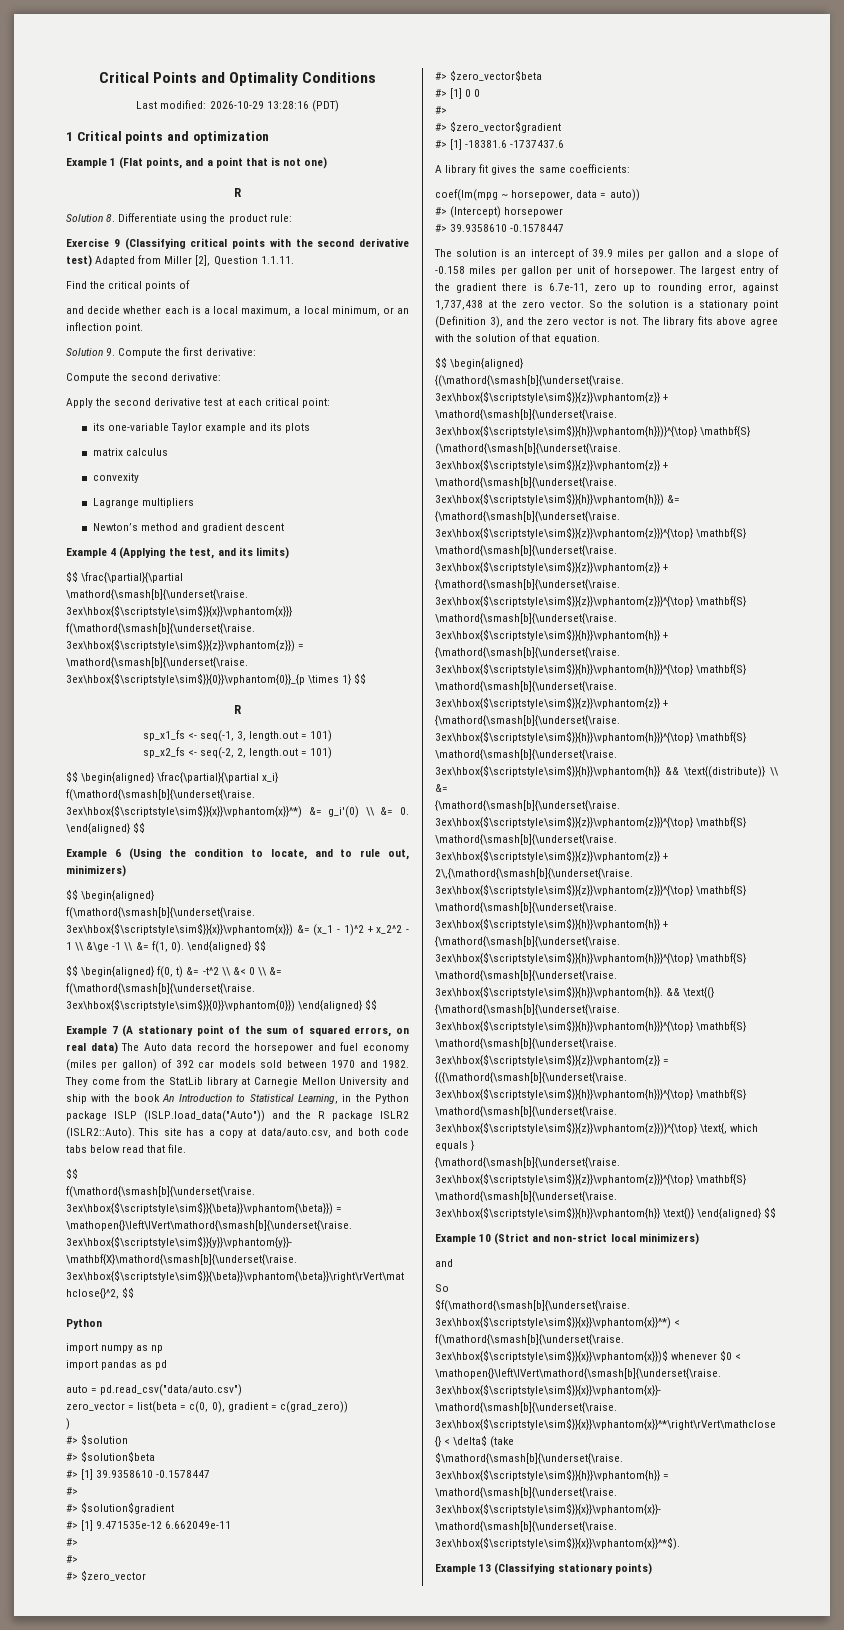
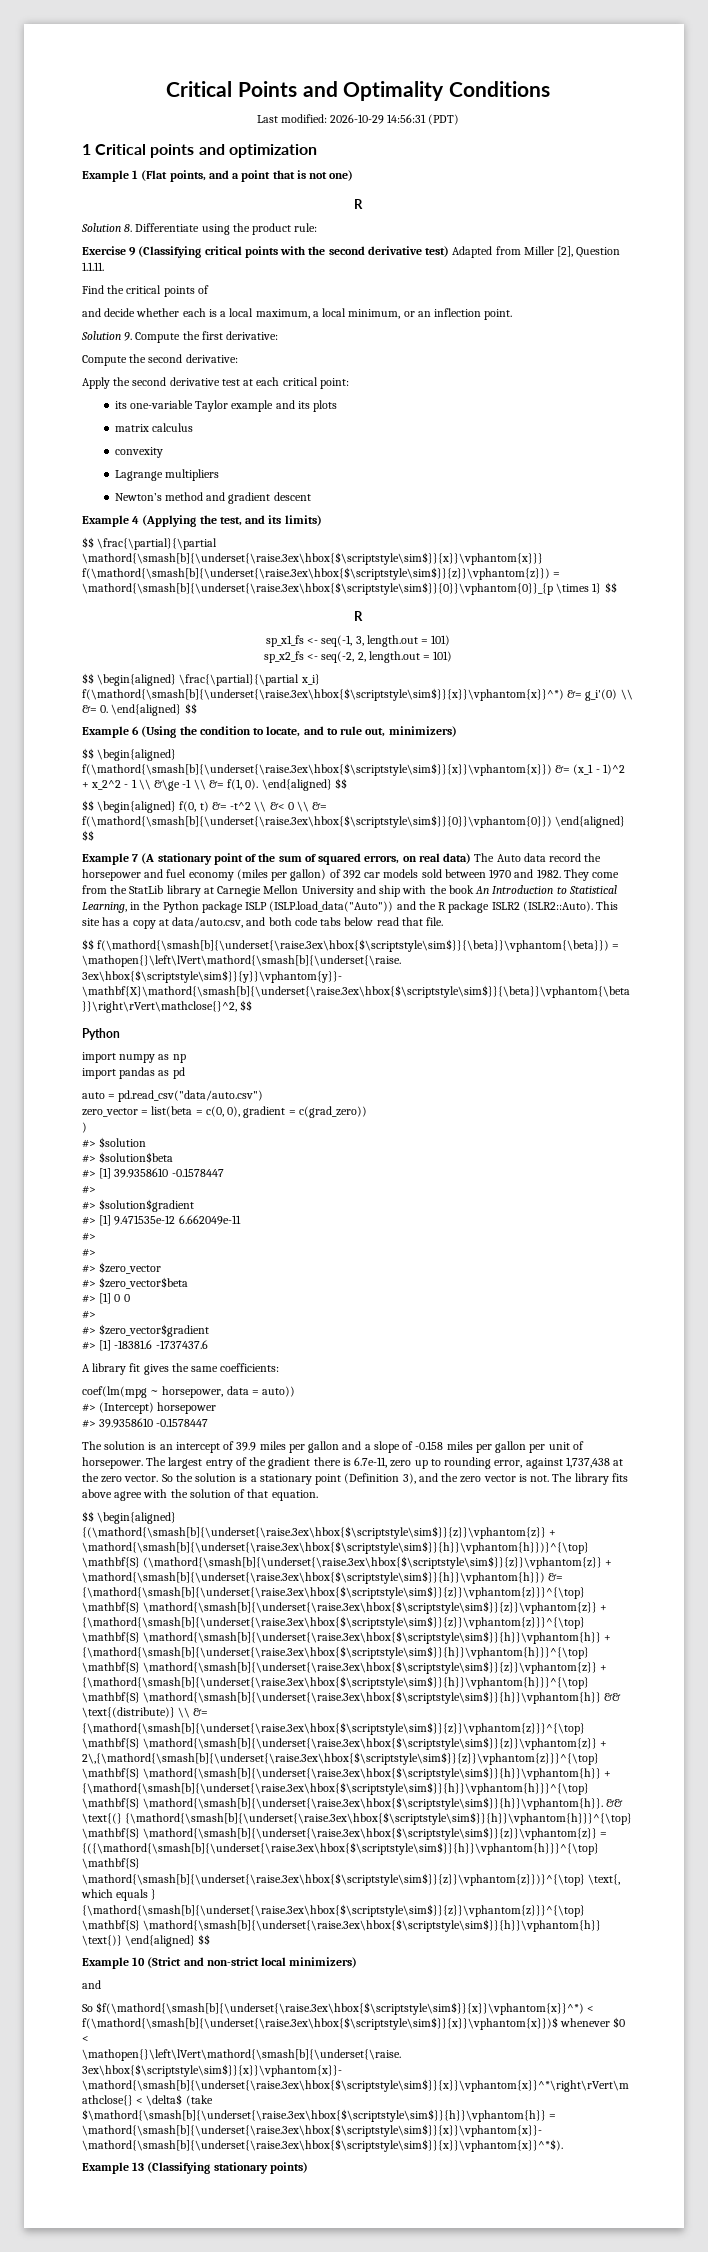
- Last modified: 2026-10-29 13:28:16 (PDT)
+ Last modified: 2026-10-29 14:56:31 (PDT)

